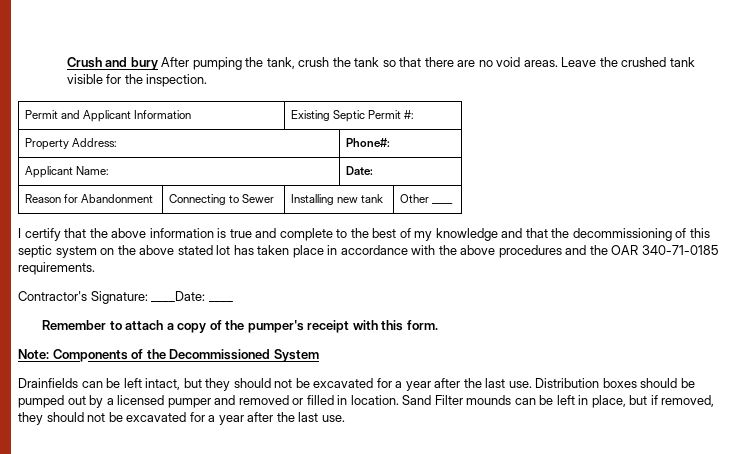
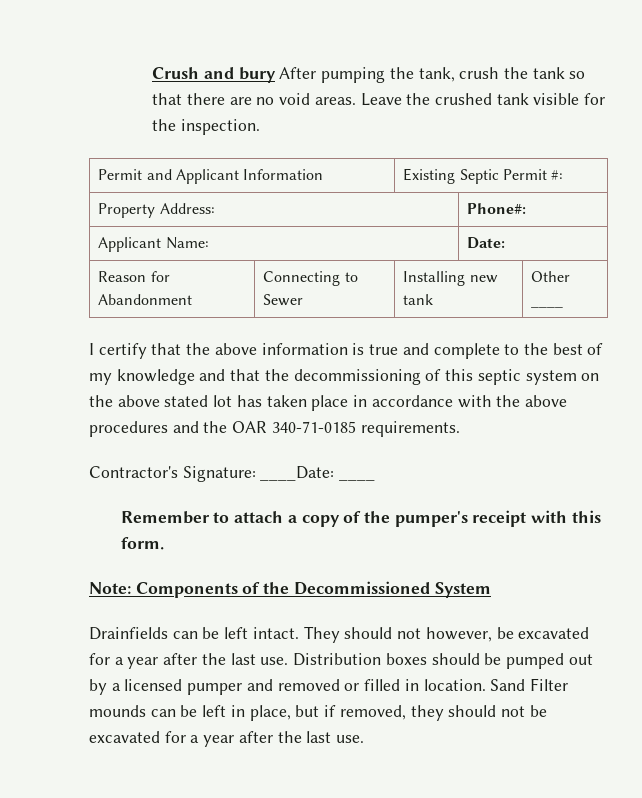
- Drainfields can be left intact, but they should not be excavated for a year after the last use.
+ Drainfields can be left intact. They should not however, be excavated for a year after the last use.

